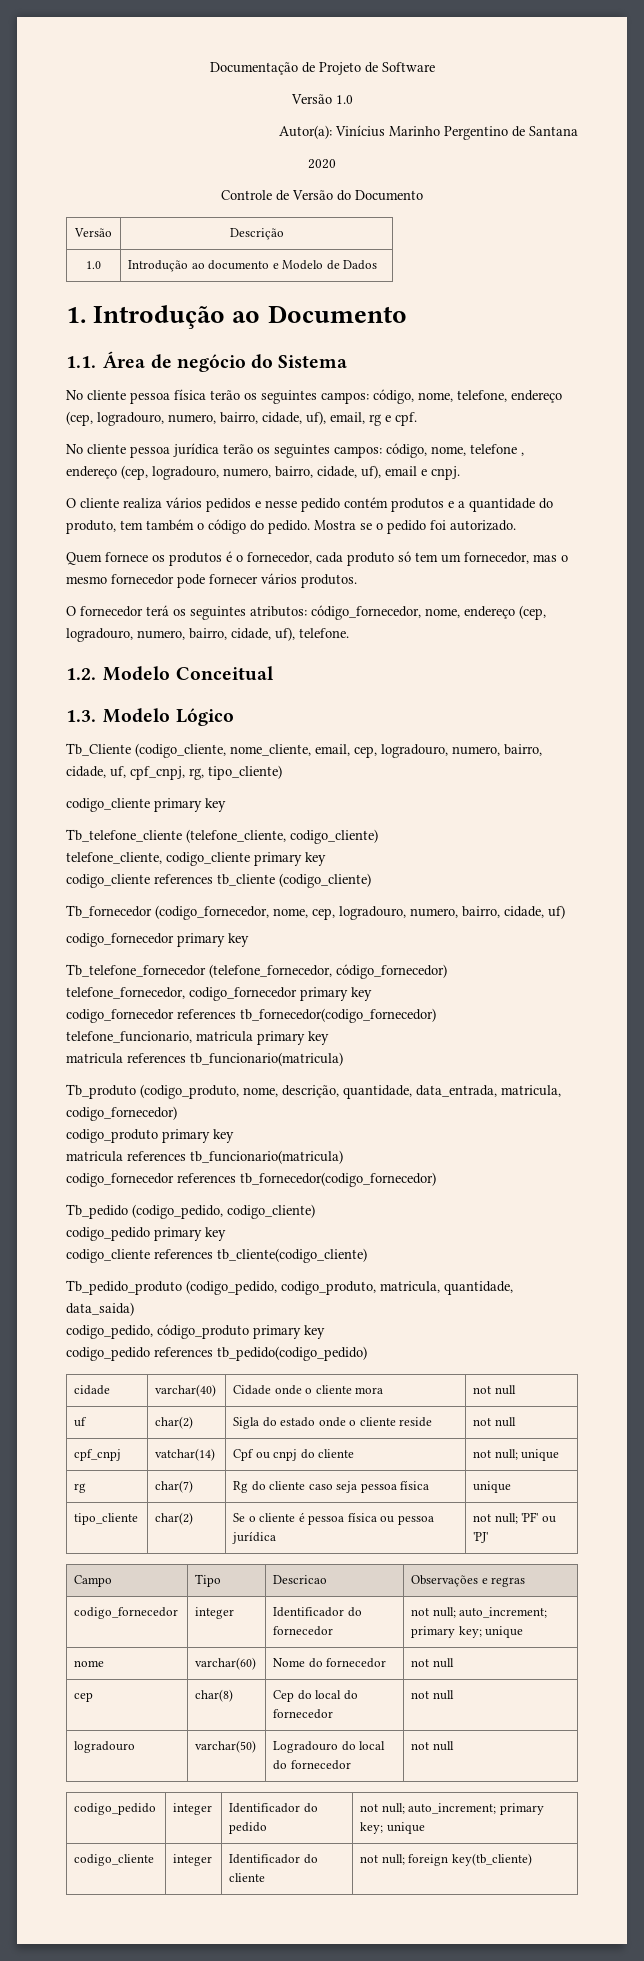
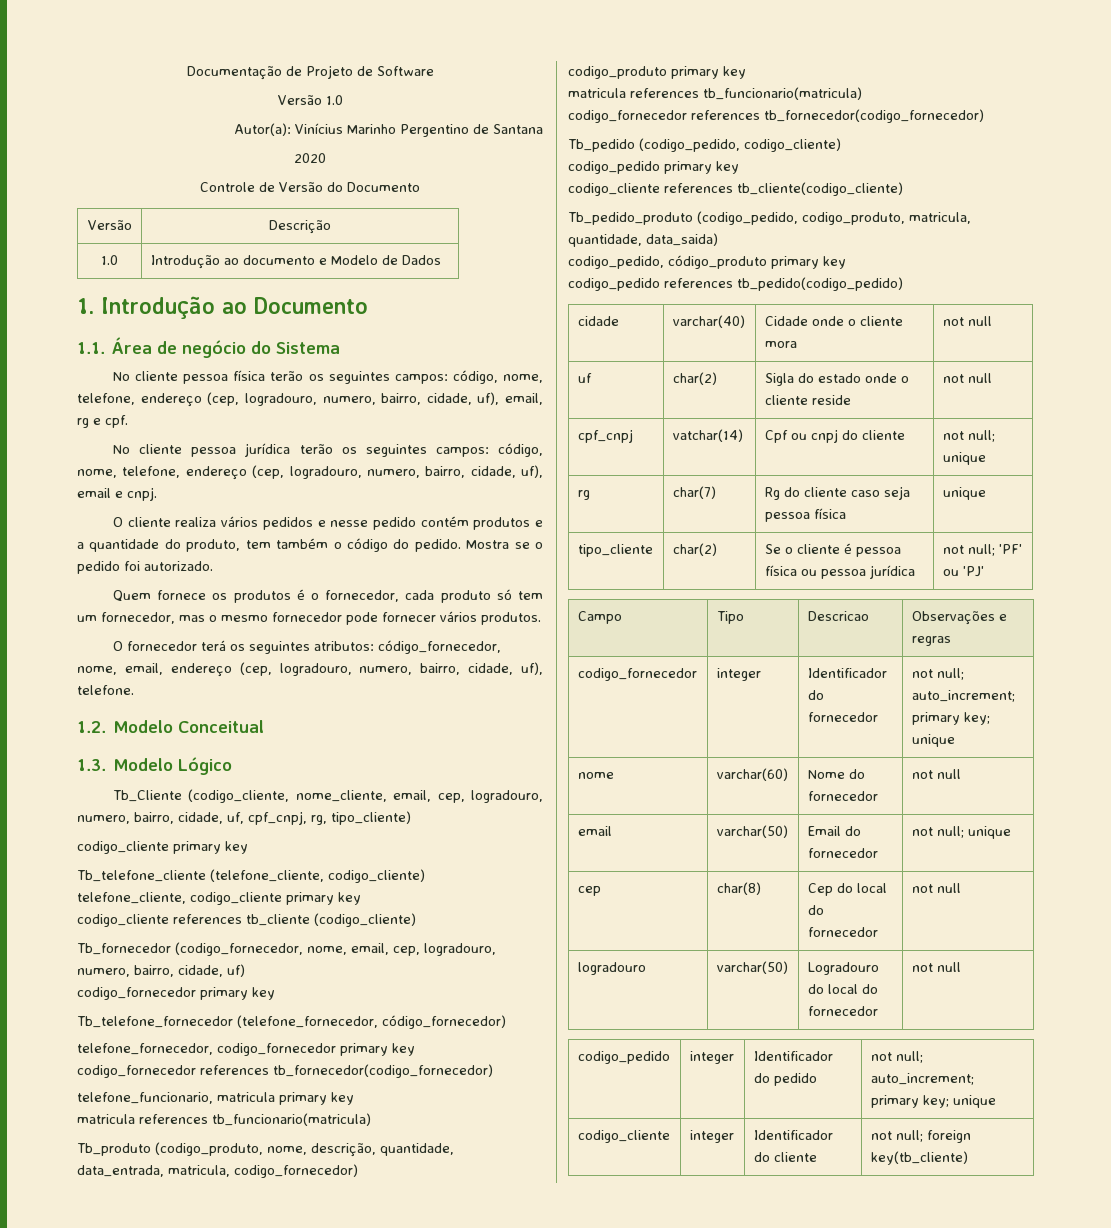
- No cliente pessoa jurídica terão os seguintes campos: código, nome, telefone , endereço (cep, logradouro, numero, bairro, cidade, uf), email e cnpj.
+ No cliente pessoa jurídica terão os seguintes campos: código, nome, telefone, endereço (cep, logradouro, numero, bairro, cidade, uf), email e cnpj.
- O fornecedor terá os seguintes atributos: código_fornecedor, nome, endereço (cep, logradouro, numero, bairro, cidade, uf), telefone.
+ O fornecedor terá os seguintes atributos: código_fornecedor, nome, email, endereço (cep, logradouro, numero, bairro, cidade, uf), telefone.
- Tb_fornecedor (codigo_fornecedor, nome, cep, logradouro, numero, bairro, cidade, uf)
+ Tb_fornecedor (codigo_fornecedor, nome, email, cep, logradouro, numero, bairro, cidade, uf)
+ email | varchar(50) | Email do fornecedor | not null; unique

